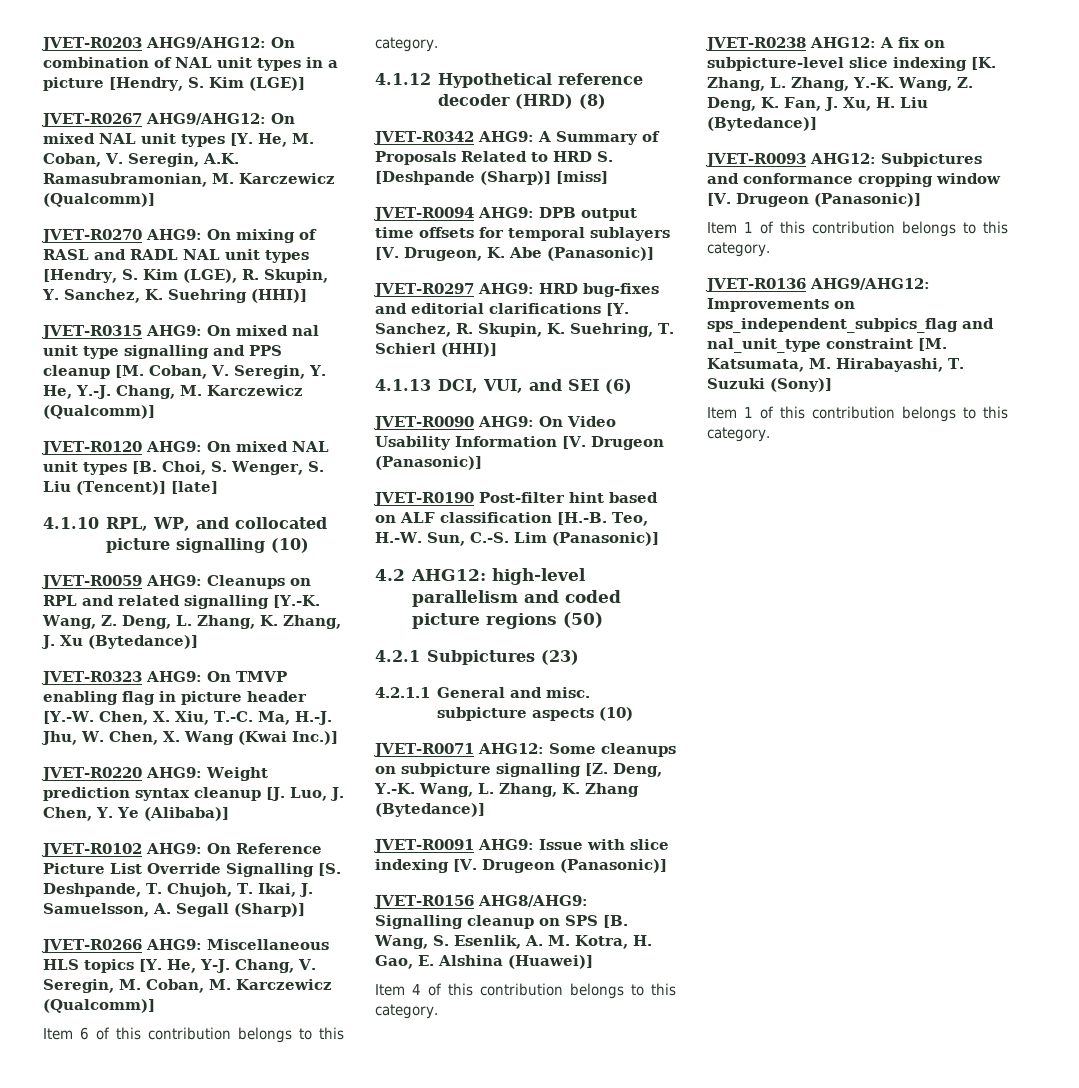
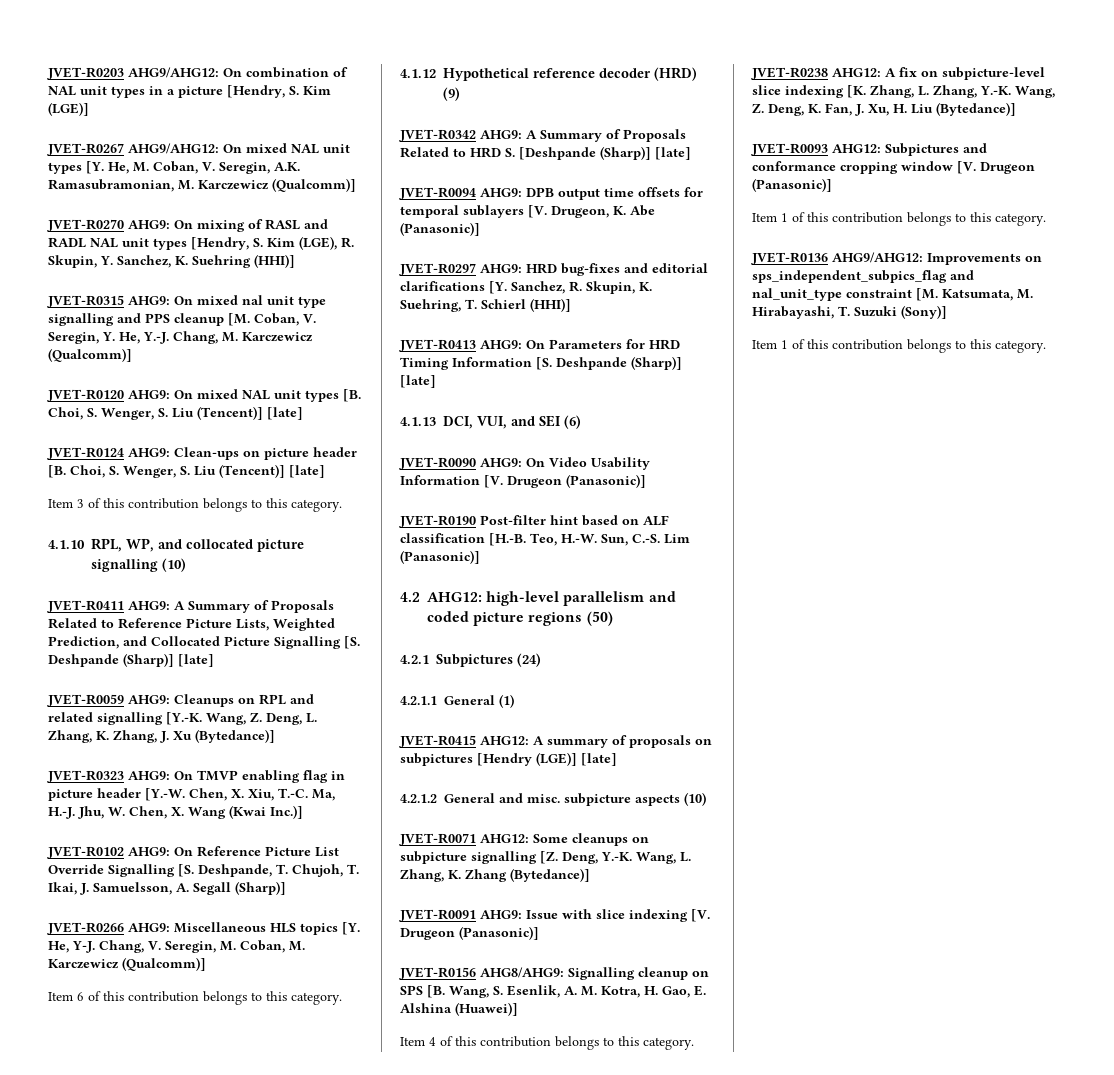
+ JVET-R0124 AHG9: Clean-ups on picture header [B. Choi, S. Wenger, S. Liu (Tencent)] [late]
+ Item 3 of this contribution belongs to this category.
+ JVET-R0411 AHG9: A Summary of Proposals Related to Reference Picture Lists, Weighted Prediction, and Collocated Picture Signalling [S. Deshpande (Sharp)] [late]
- JVET-R0220 AHG9: Weight prediction syntax cleanup [J. Luo, J. Chen, Y. Ye (Alibaba)]
- 4.1.12 Hypothetical reference decoder (HRD) (8)
+ 4.1.12 Hypothetical reference decoder (HRD) (9)
- JVET-R0342 AHG9: A Summary of Proposals Related to HRD S. [Deshpande (Sharp)] [miss]
+ JVET-R0342 AHG9: A Summary of Proposals Related to HRD S. [Deshpande (Sharp)] [late]
+ JVET-R0413 AHG9: On Parameters for HRD Timing Information [S. Deshpande (Sharp)] [late]
- 4.2.1 Subpictures (23)
- 4.2.1.1 General and misc. subpicture aspects (10)
+ 4.2.1 Subpictures (24)
+ 4.2.1.1 General (1)
+ JVET-R0415 AHG12: A summary of proposals on subpictures [Hendry (LGE)] [late]
+ 4.2.1.2 General and misc. subpicture aspects (10)

